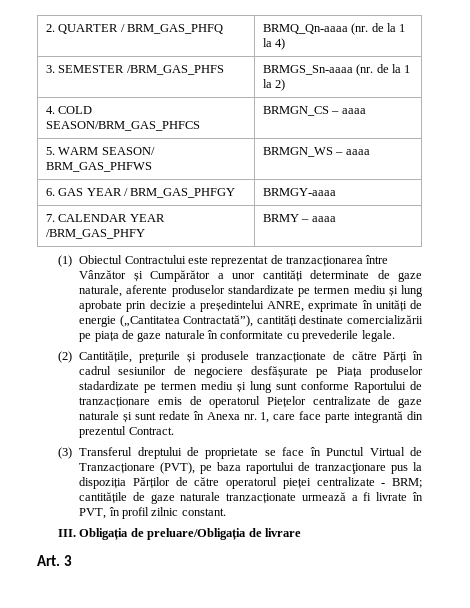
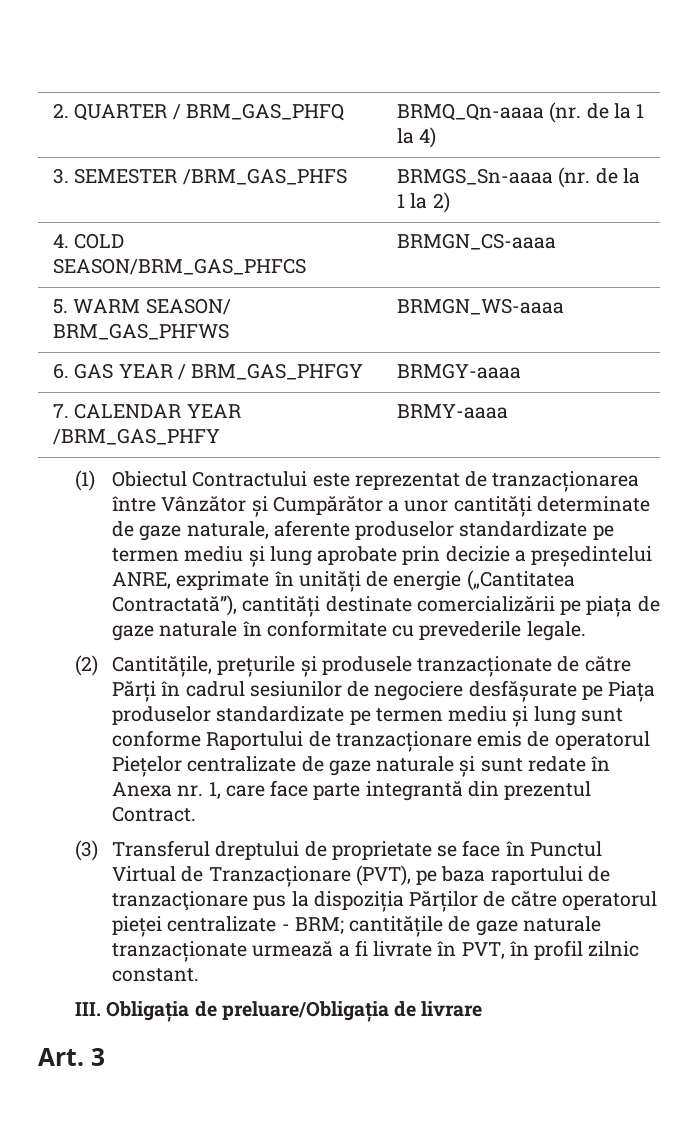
- 4. COLD SEASON/BRM_GAS_PHFCS | BRMGN_CS – aaaa
+ 4. COLD SEASON/BRM_GAS_PHFCS | BRMGN_CS-aaaa
- 5. WARM SEASON/ BRM_GAS_PHFWS | BRMGN_WS – aaaa
+ 5. WARM SEASON/ BRM_GAS_PHFWS | BRMGN_WS-aaaa
- 7. CALENDAR YEAR /BRM_GAS_PHFY | BRMY – aaaa
+ 7. CALENDAR YEAR /BRM_GAS_PHFY | BRMY-aaaa
- (2) Cantitățile, prețurile și produsele tranzacționate de către Părți în cadrul sesiunilor de negociere desfășurate pe Piața produselor stadardizate pe termen mediu și lung sunt conforme Raportului de tranzacționare emis de operatorul Piețelor centralizate de gaze naturale și sunt redate în Anexa nr. 1, care face parte integrantă din prezentul Contract.
+ (2) Cantitățile, prețurile și produsele tranzacționate de către Părți în cadrul sesiunilor de negociere desfășurate pe Piața produselor standardizate pe termen mediu și lung sunt conforme Raportului de tranzacționare emis de operatorul Piețelor centralizate de gaze naturale și sunt redate în Anexa nr. 1, care face parte integrantă din prezentul Contract.

